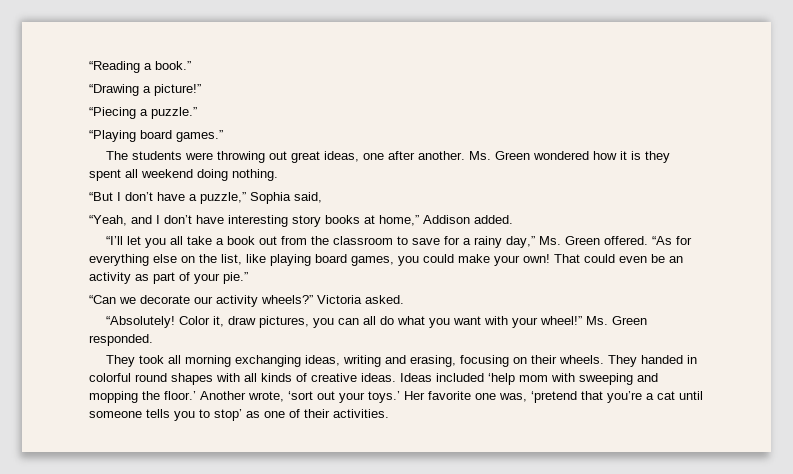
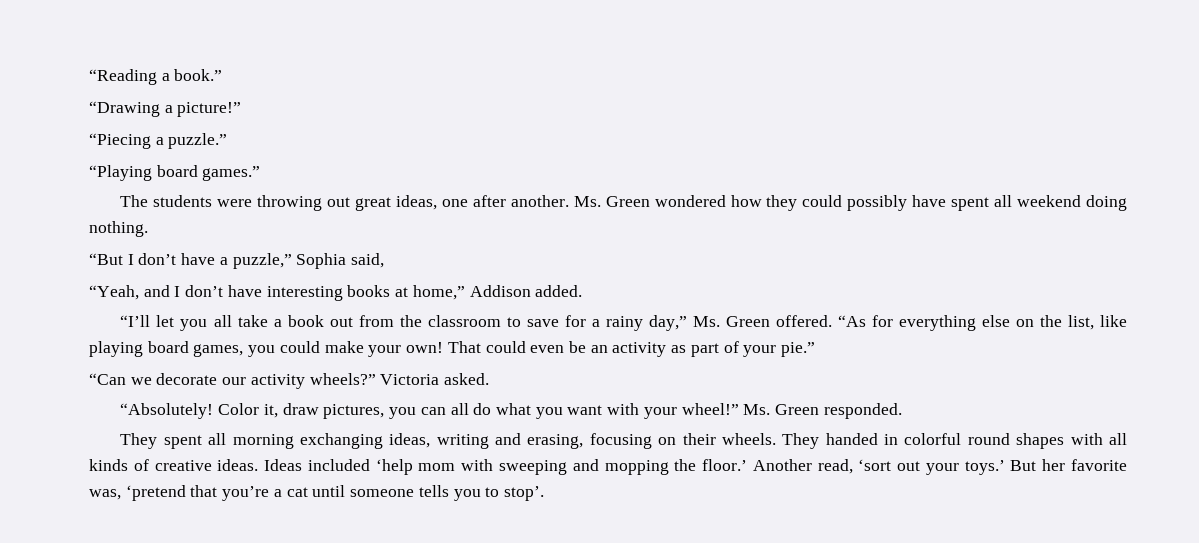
- Ms. Green wondered how it is they spent all weekend doing nothing.
+ Ms. Green wondered how they could possibly have spent all weekend doing nothing.
- “Yeah, and I don’t have interesting story books at home,” Addison added.
+ “Yeah, and I don’t have interesting books at home,” Addison added.
- They took all morning exchanging ideas, writing and erasing, focusing on their wheels.
+ They spent all morning exchanging ideas, writing and erasing, focusing on their wheels.
- Another wrote, ‘sort out your toys.’
+ Another read, ‘sort out your toys.’
- Her favorite one was, ‘pretend that you’re a cat until someone tells you to stop’ as one of their activities.
+ But her favorite was, ‘pretend that you’re a cat until someone tells you to stop’.

